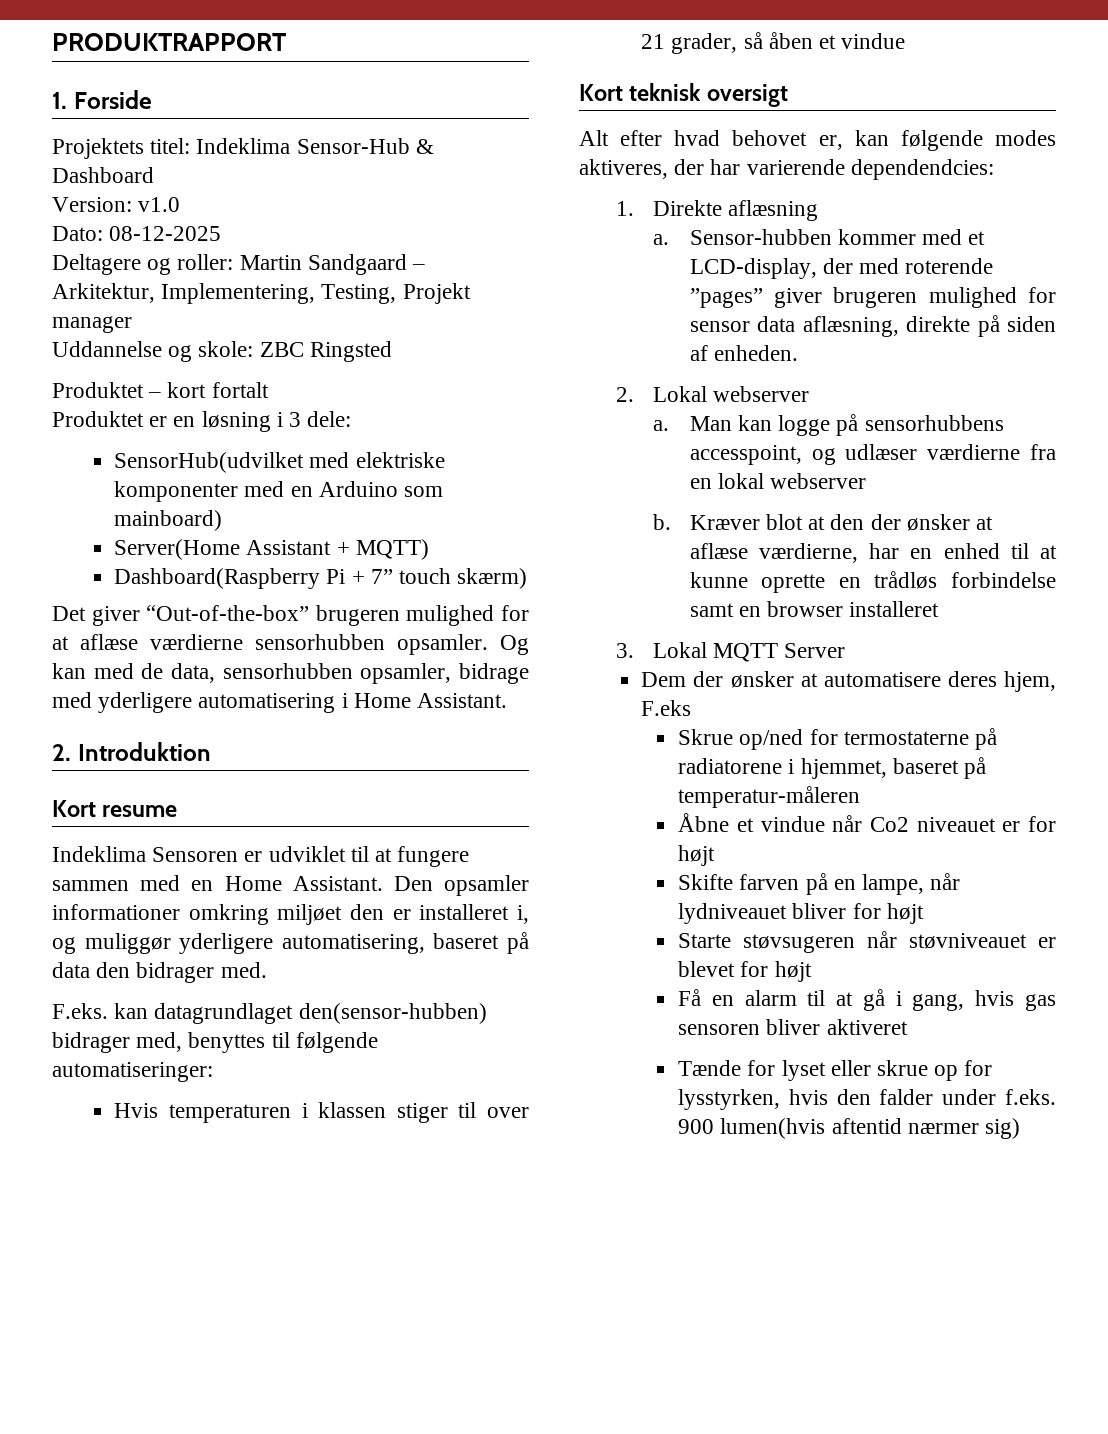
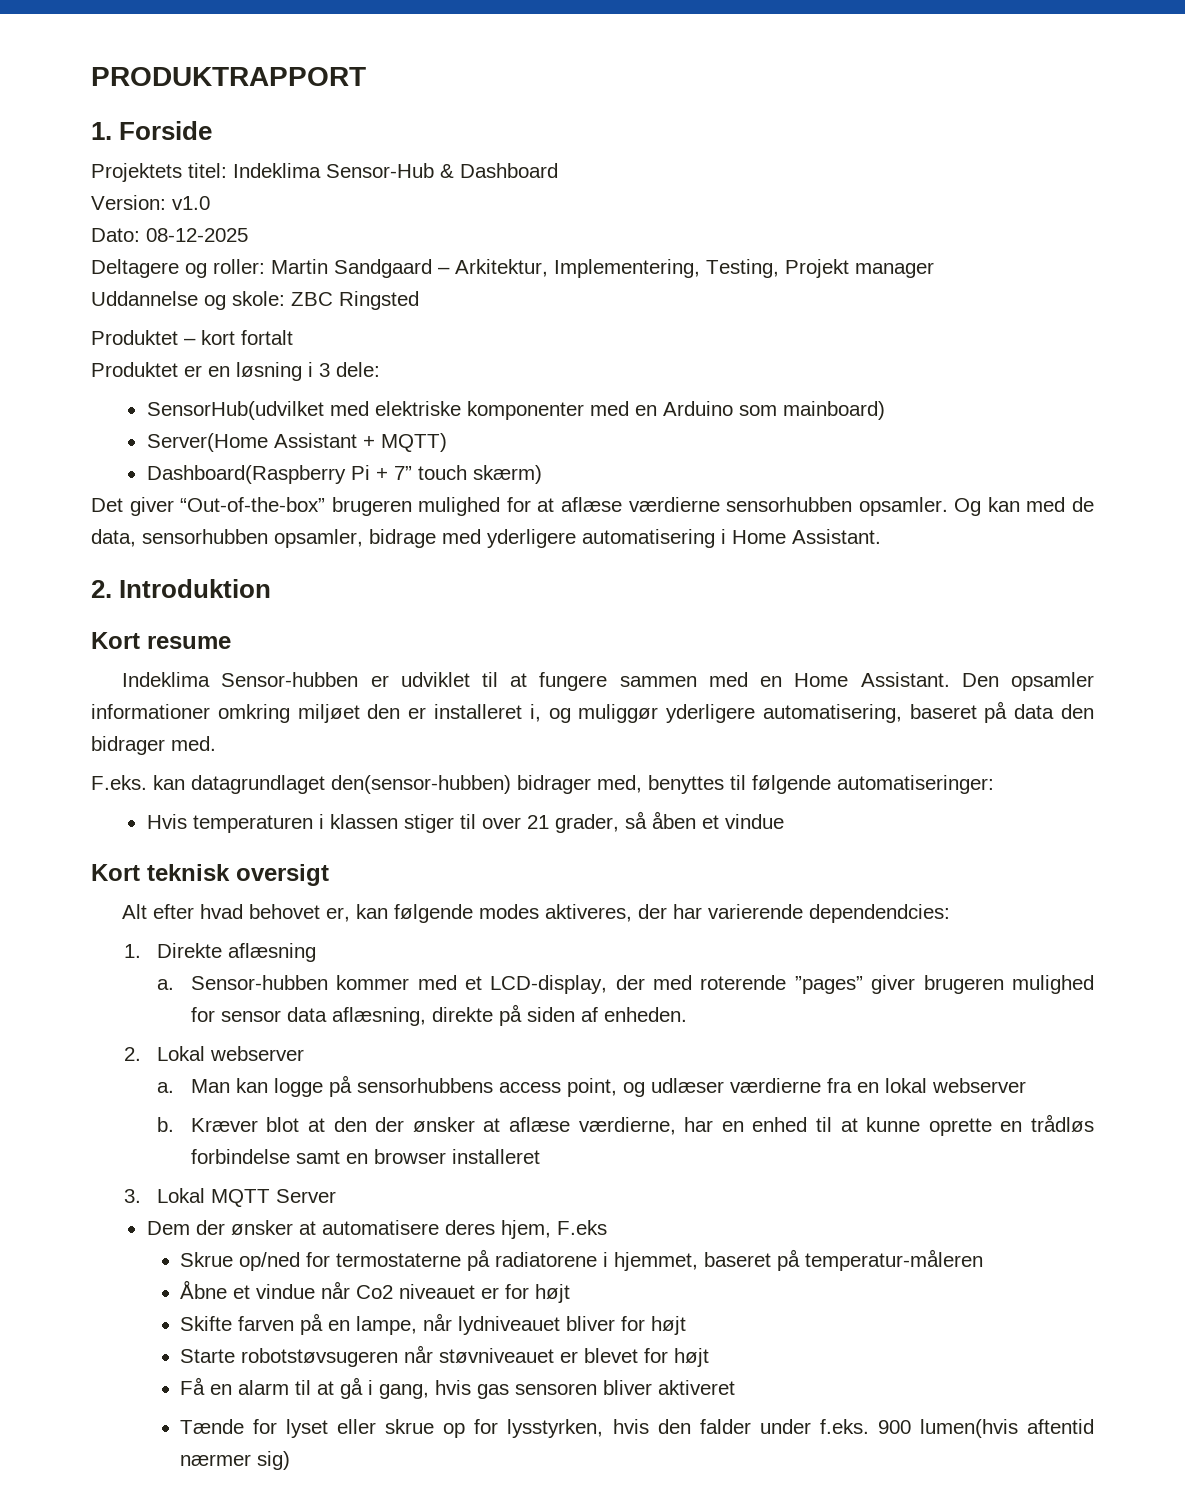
- Indeklima Sensoren er udviklet til at fungere sammen med en Home Assistant.
+ Indeklima Sensor-hubben er udviklet til at fungere sammen med en Home Assistant.
- Man kan logge på sensorhubbens accesspoint, og udlæser værdierne fra en lokal webserver
+ Man kan logge på sensorhubbens access point, og udlæser værdierne fra en lokal webserver
- Starte støvsugeren når støvniveauet er blevet for højt
+ Starte robotstøvsugeren når støvniveauet er blevet for højt

